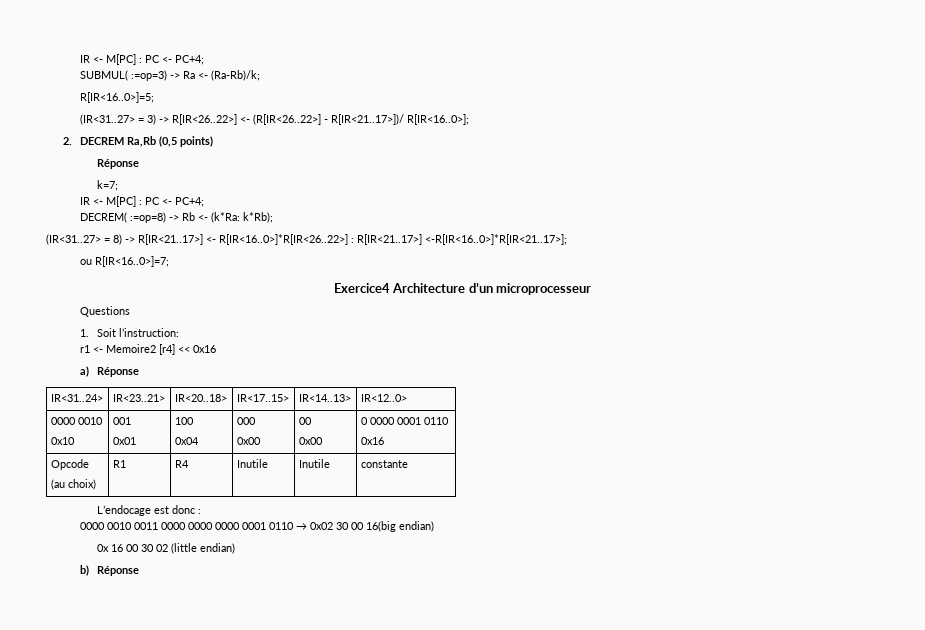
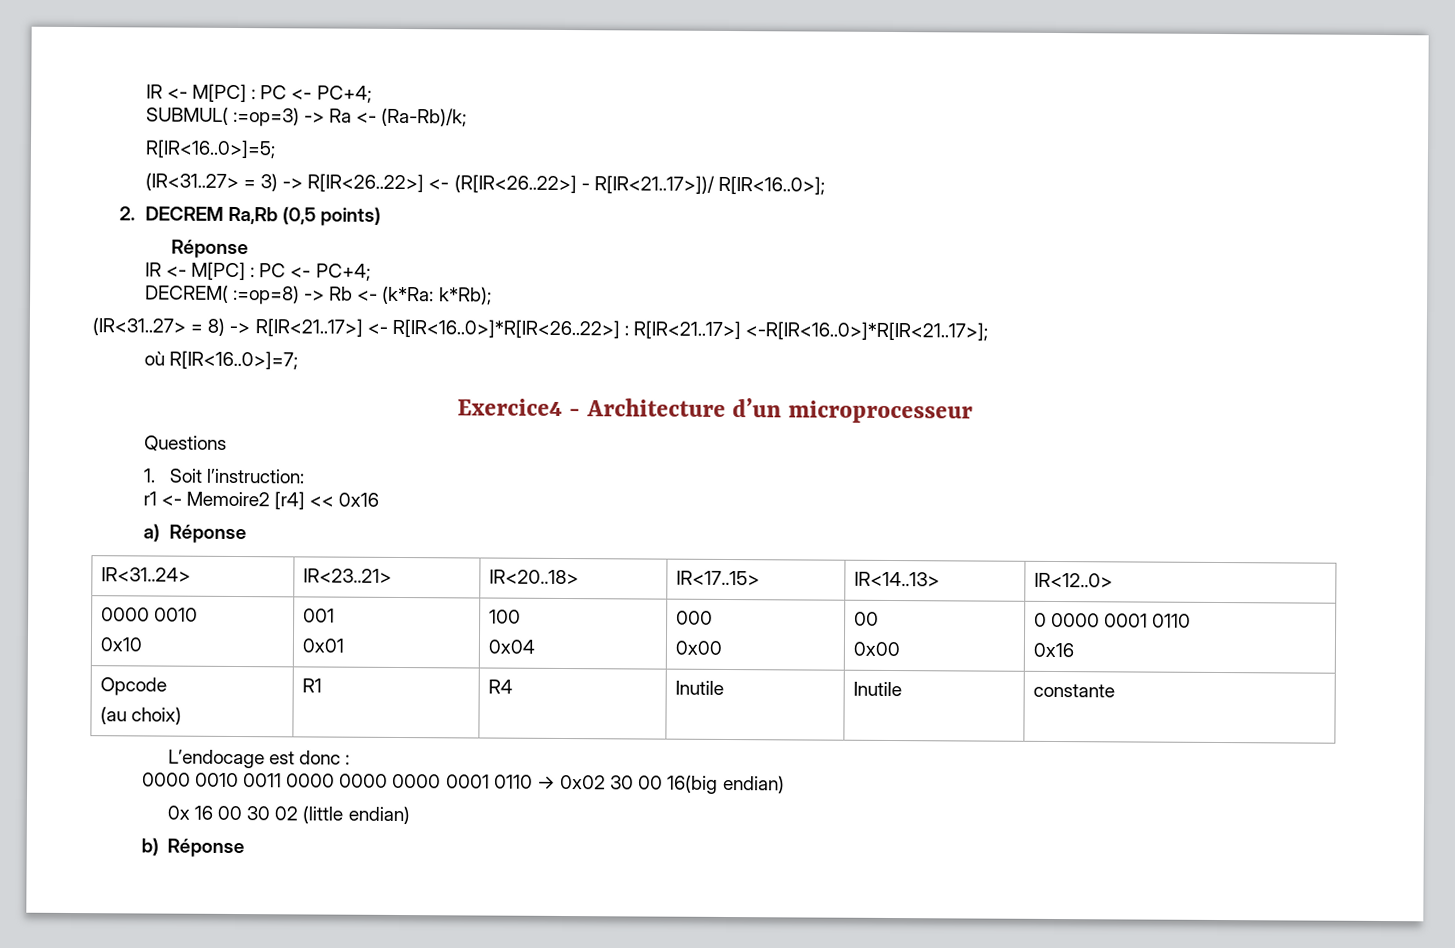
- k=7;
- ou R[IR<16..0>]=7;
+ où R[IR<16..0>]=7;
- Exercice4 Architecture d’un microprocesseur
+ Exercice4 - Architecture d’un microprocesseur

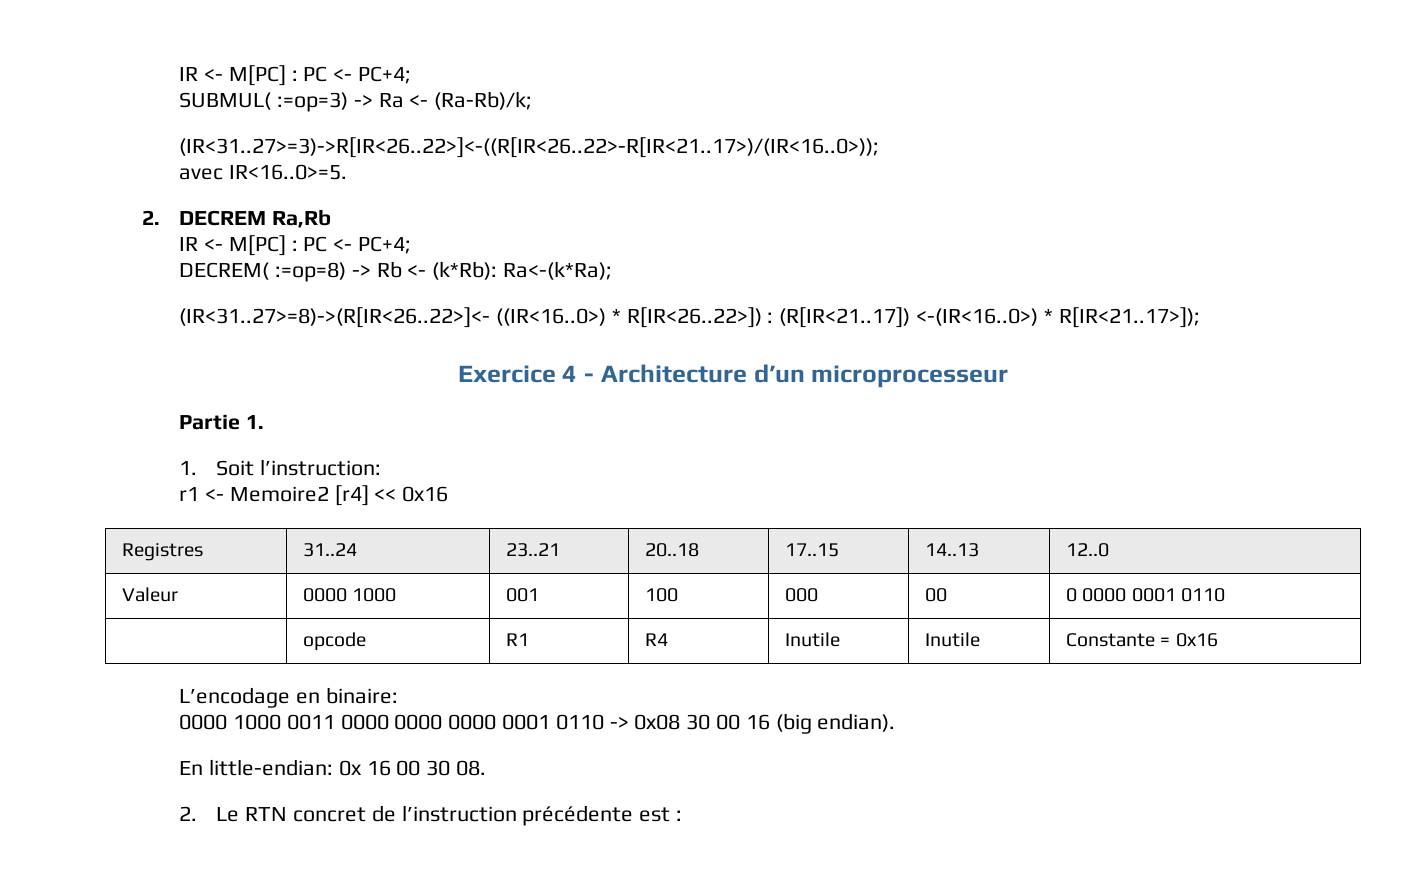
- R[IR<16..0>]=5;
- (IR<31..27> = 3) -> R[IR<26..22>] <- (R[IR<26..22>] - R[IR<21..17>])/ R[IR<16..0>];
+ (IR<31..27>=3)->R[IR<26..22>]<-((R[IR<26..22>-R[IR<21..17>)/(IR<16..0>));
+ avec IR<16..0>=5.
- 2. DECREM Ra,Rb (0,5 points)
- Réponse
+ 2. DECREM Ra,Rb
- DECREM( :=op=8) -> Rb <- (k*Ra: k*Rb);
- (IR<31..27> = 8) -> R[IR<21..17>] <- R[IR<16..0>]*R[IR<26..22>] : R[IR<21..17>] <-R[IR<16..0>]*R[IR<21..17>];
- où R[IR<16..0>]=7;
- Exercice4 - Architecture d’un microprocesseur
+ DECREM( :=op=8) -> Rb <- (k*Rb): Ra<-(k*Ra);
+ (IR<31..27>=8)->(R[IR<26..22>]<- ((IR<16..0>) * R[IR<26..22>]) : (R[IR<21..17]) <-(IR<16..0>) * R[IR<21..17>]);
+ Exercice 4 - Architecture d’un microprocesseur
- Questions
+ Partie 1.
- a) Réponse
- IR<31..24> | IR<23..21> | IR<20..18> | IR<17..15> | IR<14..13> | IR<12..0>
- 0000 0010
- 0x10 | 001
- 0x01 | 100
- 0x04 | 000
- 0x00 | 00
- 0x00 | 0 0000 0001 0110
- 0x16
- Opcode
- (au choix) | R1 | R4 | Inutile | Inutile | constante
- L’endocage est donc :
- 0000 0010 0011 0000 0000 0000 0001 0110 → 0x02 30 00 16(big endian)
- 0x 16 00 30 02 (little endian)
- b) Réponse
+ Registres | 31..24 | 23..21 | 20..18 | 17..15 | 14..13 | 12..0
+ Valeur | 0000 1000 | 001 | 100 | 000 | 00 | 0 0000 0001 0110
+ | opcode | R1 | R4 | Inutile | Inutile | Constante = 0x16
+ L’encodage en binaire:
+ 0000 1000 0011 0000 0000 0000 0001 0110 -> 0x08 30 00 16 (big endian).
+ En little-endian: 0x 16 00 30 08.
+ 2. Le RTN concret de l’instruction précédente est :

